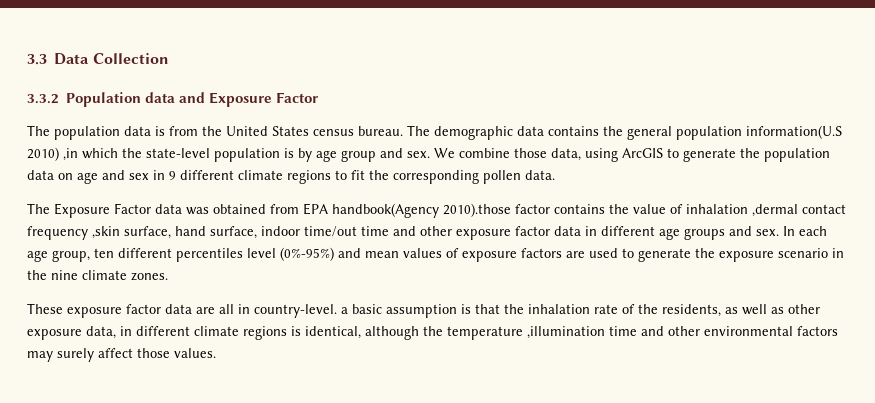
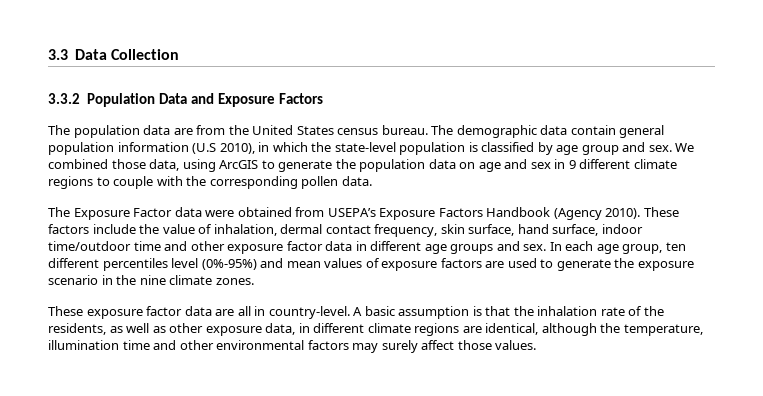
- 3.3.2 Population data and Exposure Factor
+ 3.3.2 Population Data and Exposure Factors
- The population data is from the United States census bureau.
+ The population data are from the United States census bureau.
- The demographic data contains the general population information(U.S 2010) ,in which the state-level population is by age group and sex.
+ The demographic data contain general population information (U.S 2010), in which the state-level population is classified by age group and sex.
- We combine those data, using ArcGIS to generate the population data on age and sex in 9 different climate regions to fit the corresponding pollen data.
+ We combined those data, using ArcGIS to generate the population data on age and sex in 9 different climate regions to couple with the corresponding pollen data.
- The Exposure Factor data was obtained from EPA handbook(Agency 2010).those factor contains the value of inhalation ,dermal contact frequency ,skin surface, hand surface, indoor time/out time and other exposure factor data in different age groups and sex.
+ The Exposure Factor data were obtained from USEPA’s Exposure Factors Handbook (Agency 2010). These factors include the value of inhalation, dermal contact frequency, skin surface, hand surface, indoor time/outdoor time and other exposure factor data in different age groups and sex.
- These exposure factor data are all in country-level. a basic assumption is that the inhalation rate of the residents, as well as other exposure data, in different climate regions is identical, although the temperature ,illumination time and other environmental factors may surely affect those values.
+ These exposure factor data are all in country-level. A basic assumption is that the inhalation rate of the residents, as well as other exposure data, in different climate regions are identical, although the temperature, illumination time and other environmental factors may surely affect those values.

